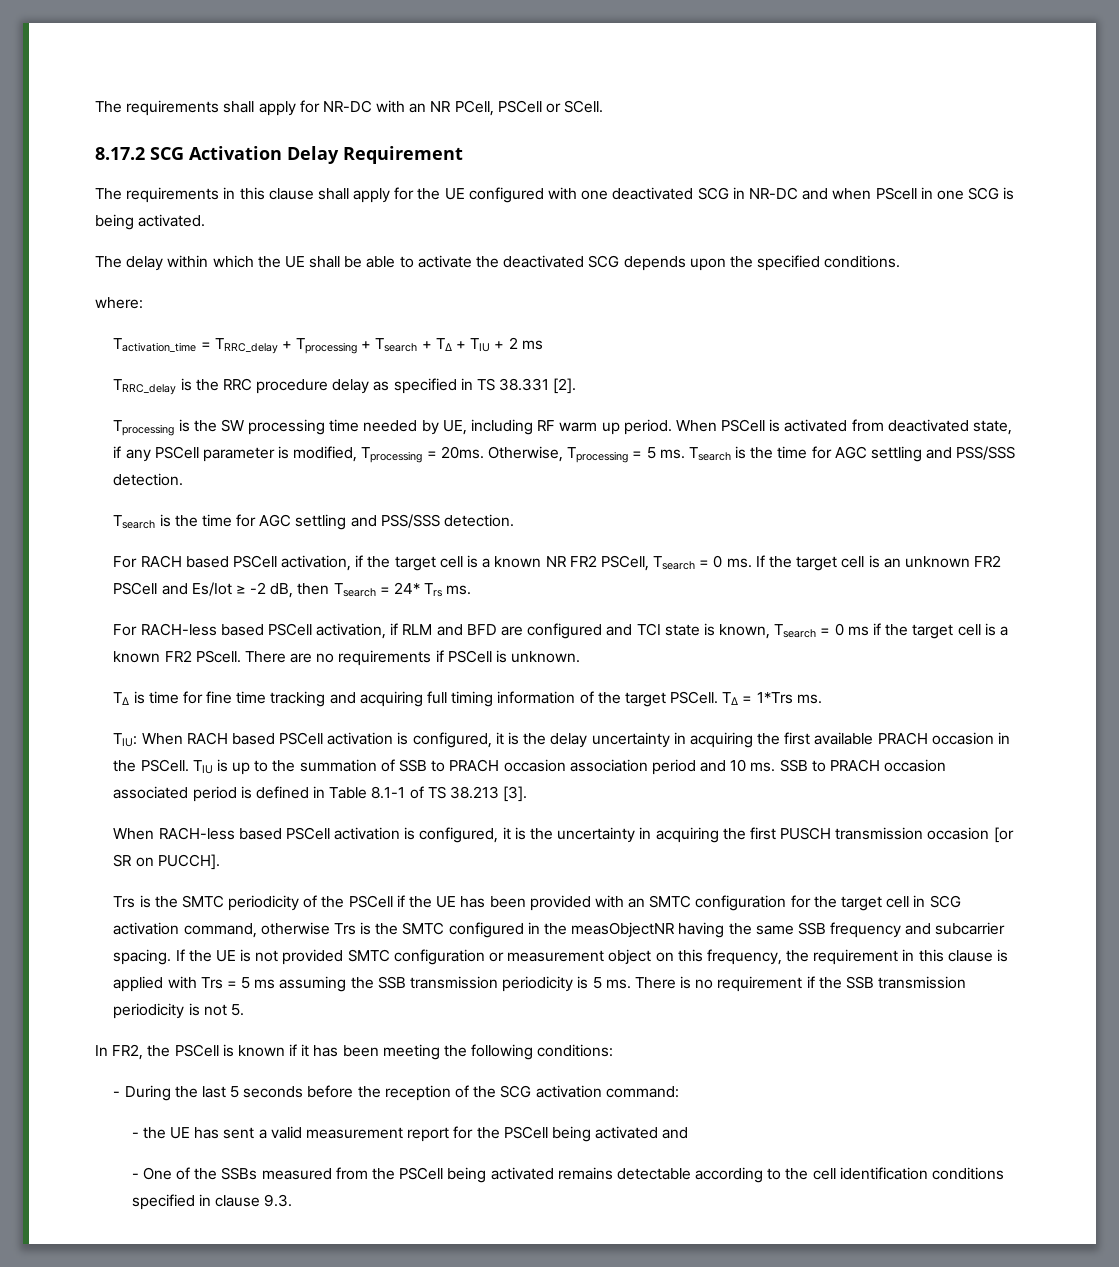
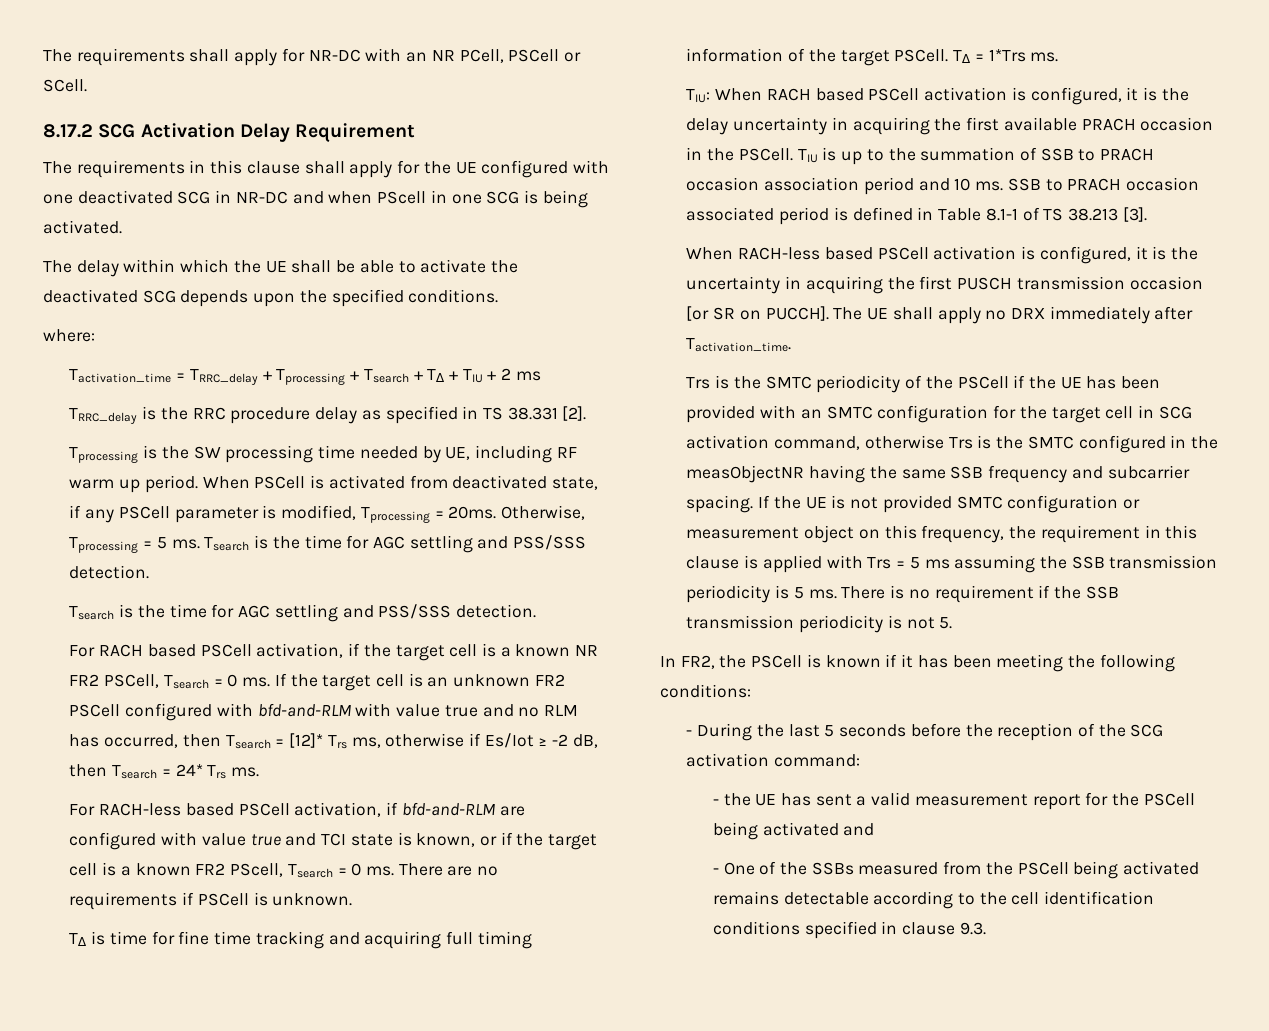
- If the target cell is an unknown FR2 PSCell and Es/Iot ≥ -2 dB, then Tsearch = 24* Trs ms.
+ If the target cell is an unknown FR2 PSCell configured with bfd-and-RLM with value true and no RLM has occurred, then Tsearch = [12]* Trs ms, otherwise if Es/Iot ≥ -2 dB, then Tsearch = 24* Trs ms.
- For RACH-less based PSCell activation, if RLM and BFD are configured and TCI state is known, Tsearch = 0 ms if the target cell is a known FR2 PScell.
+ For RACH-less based PSCell activation, if bfd-and-RLM are configured with value true and TCI state is known, or if the target cell is a known FR2 PScell, Tsearch = 0 ms.
+ The UE shall apply no DRX immediately after Tactivation_time.

